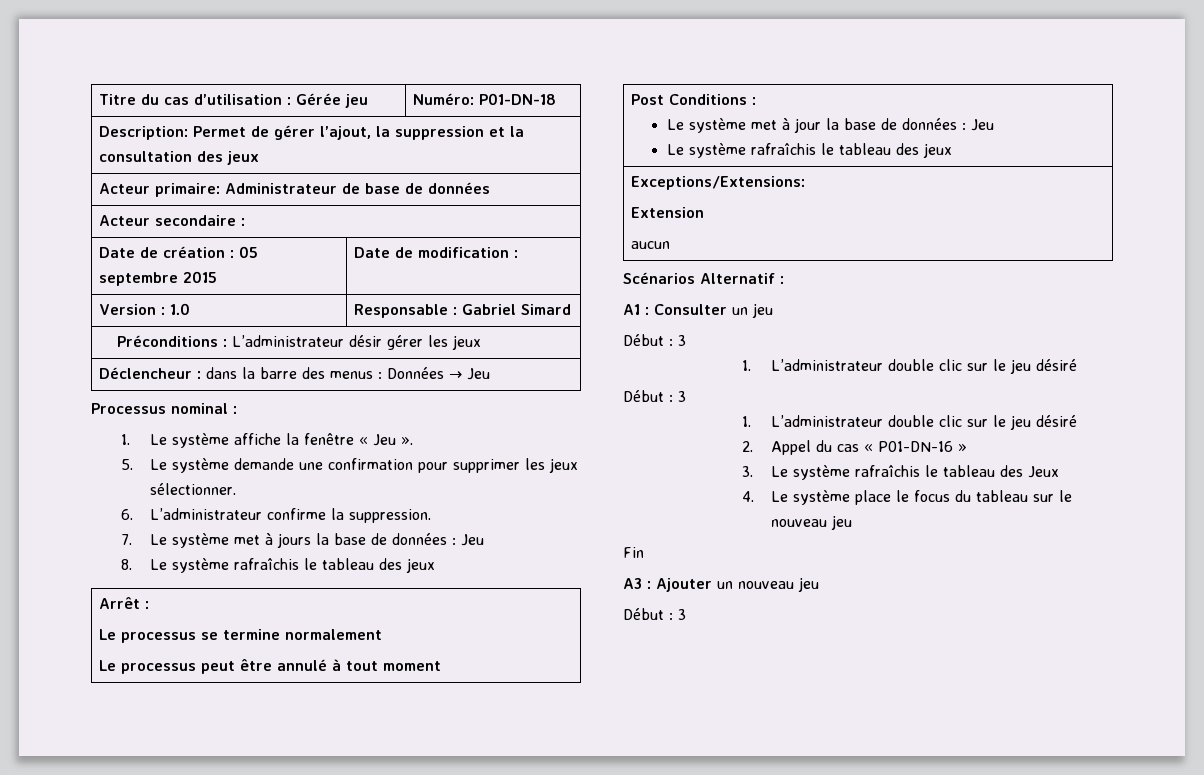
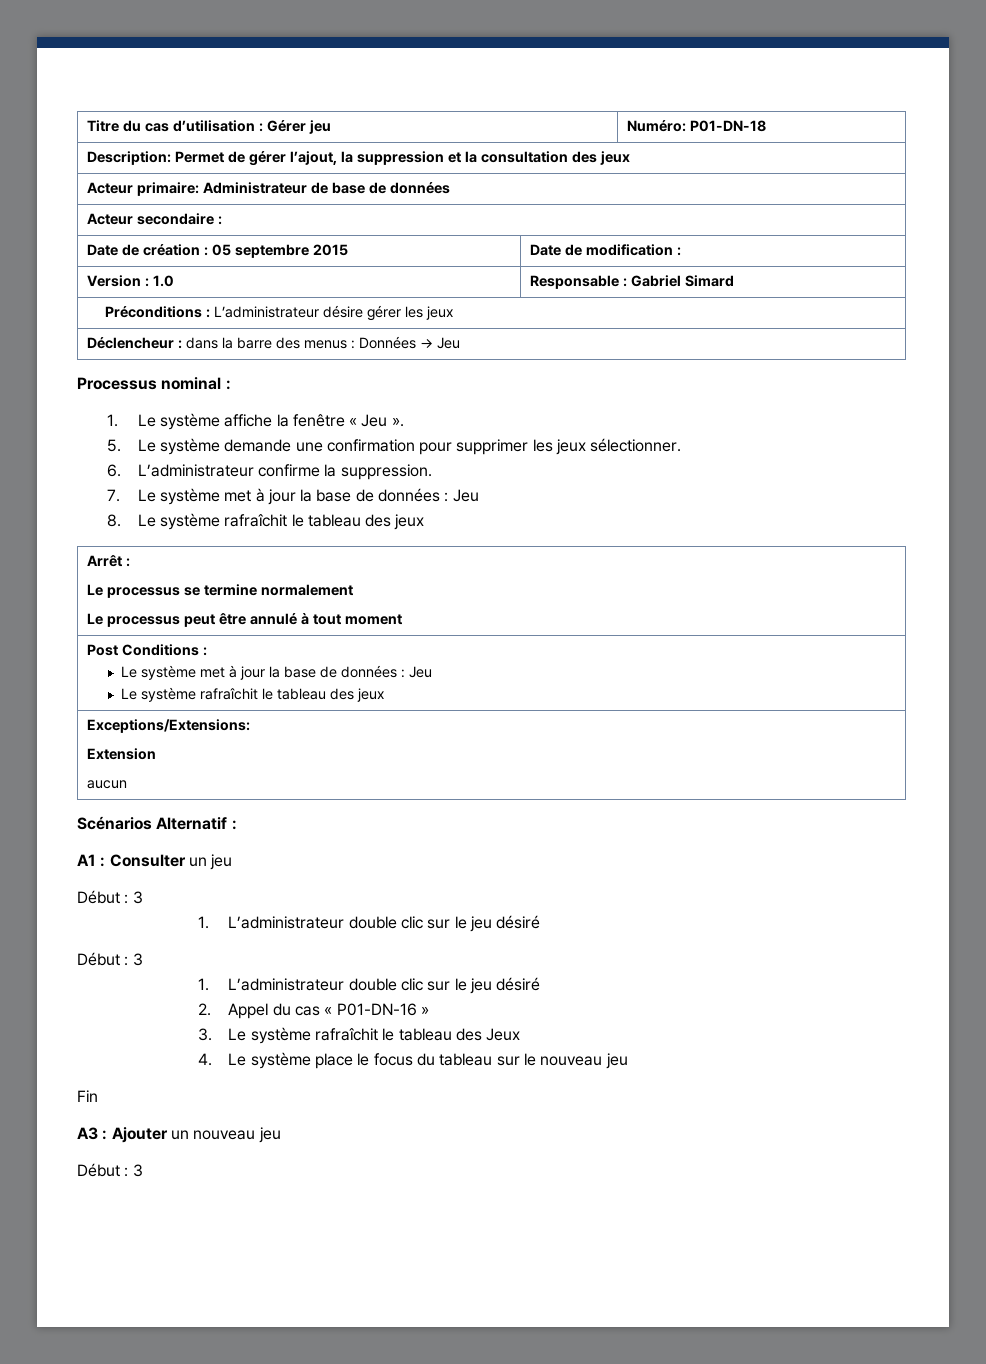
- Titre du cas d’utilisation : Gérée jeu | Numéro: P01-DN-18
+ Titre du cas d’utilisation : Gérer jeu | Numéro: P01-DN-18
- Préconditions : L’administrateur désir gérer les jeux
+ Préconditions : L’administrateur désire gérer les jeux
- 7. Le système met à jours la base de données : Jeu
+ 7. Le système met à jour la base de données : Jeu
- 8. Le système rafraîchis le tableau des jeux
+ 8. Le système rafraîchit le tableau des jeux
  Post Conditions :
  Le système met à jour la base de données : Jeu
- Le système rafraîchis le tableau des jeux
+ Le système rafraîchit le tableau des jeux
- 3. Le système rafraîchis le tableau des Jeux
+ 3. Le système rafraîchit le tableau des Jeux

